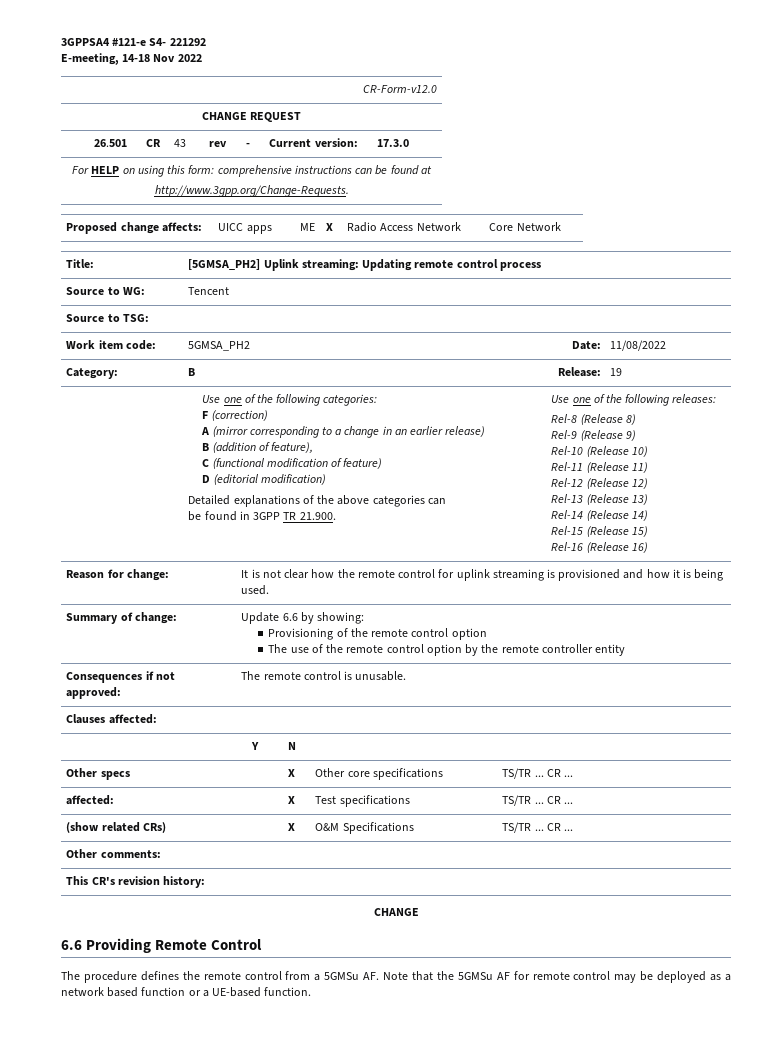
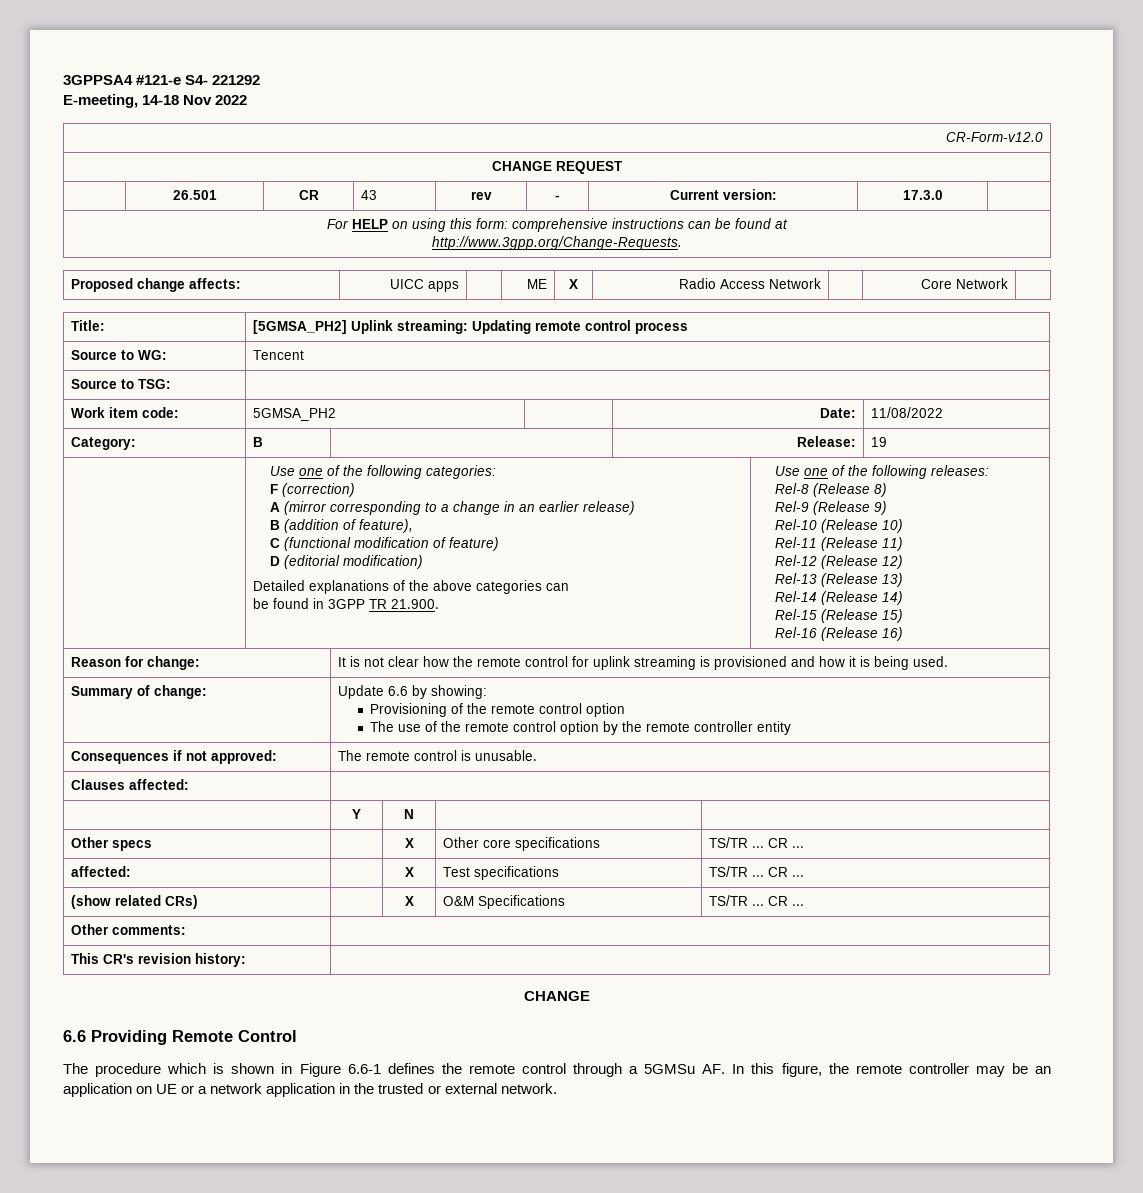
- The procedure defines the remote control from a 5GMSu AF. Note that the 5GMSu AF for remote control may be deployed as a network based function or a UE-based function.
+ The procedure which is shown in Figure 6.6-1 defines the remote control through a 5GMSu AF. In this figure, the remote controller may be an application on UE or a network application in the trusted or external network.

